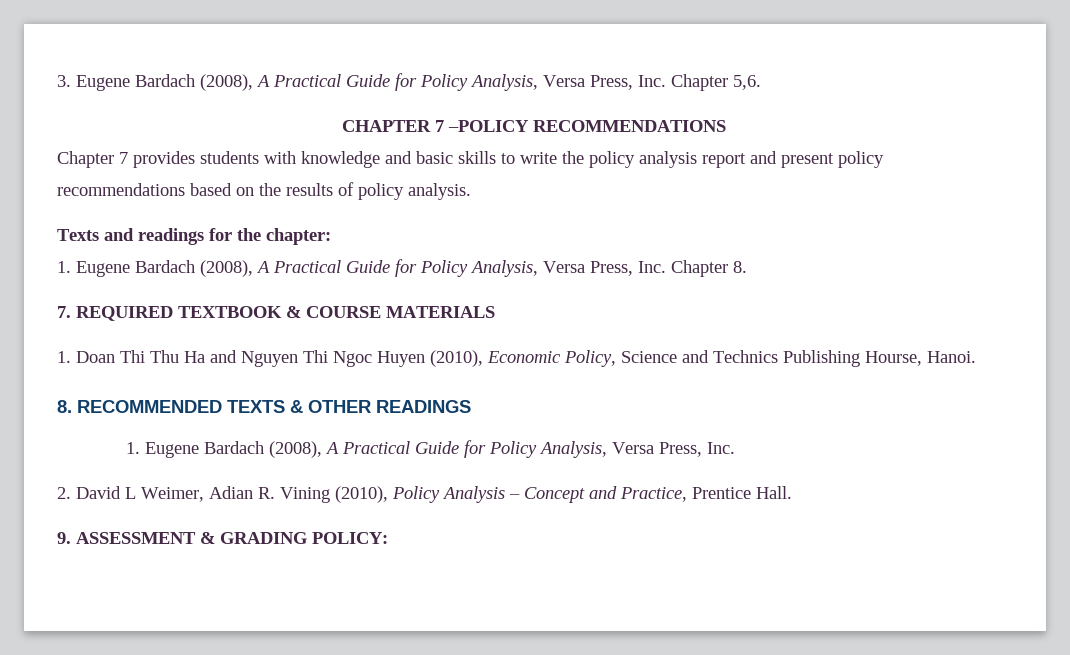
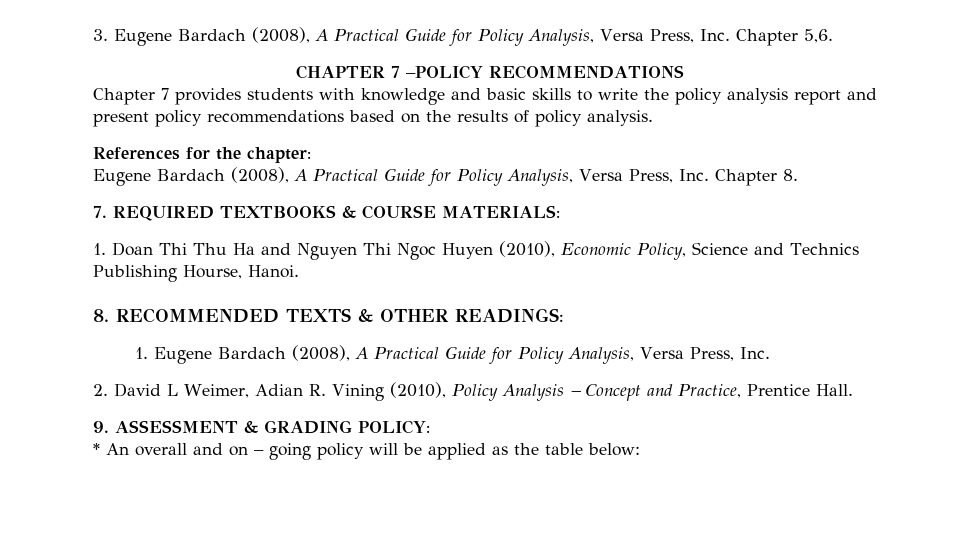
- Texts and readings for the chapter:
+ References for the chapter:
- 1. Eugene Bardach (2008), A Practical Guide for Policy Analysis, Versa Press, Inc. Chapter 8.
+ Eugene Bardach (2008), A Practical Guide for Policy Analysis, Versa Press, Inc. Chapter 8.
- 7. REQUIRED TEXTBOOK & COURSE MATERIALS
+ 7. REQUIRED TEXTBOOKS & COURSE MATERIALS:
- 8. RECOMMENDED TEXTS & OTHER READINGS
+ 8. RECOMMENDED TEXTS & OTHER READINGS:
+ * An overall and on – going policy will be applied as the table below:

